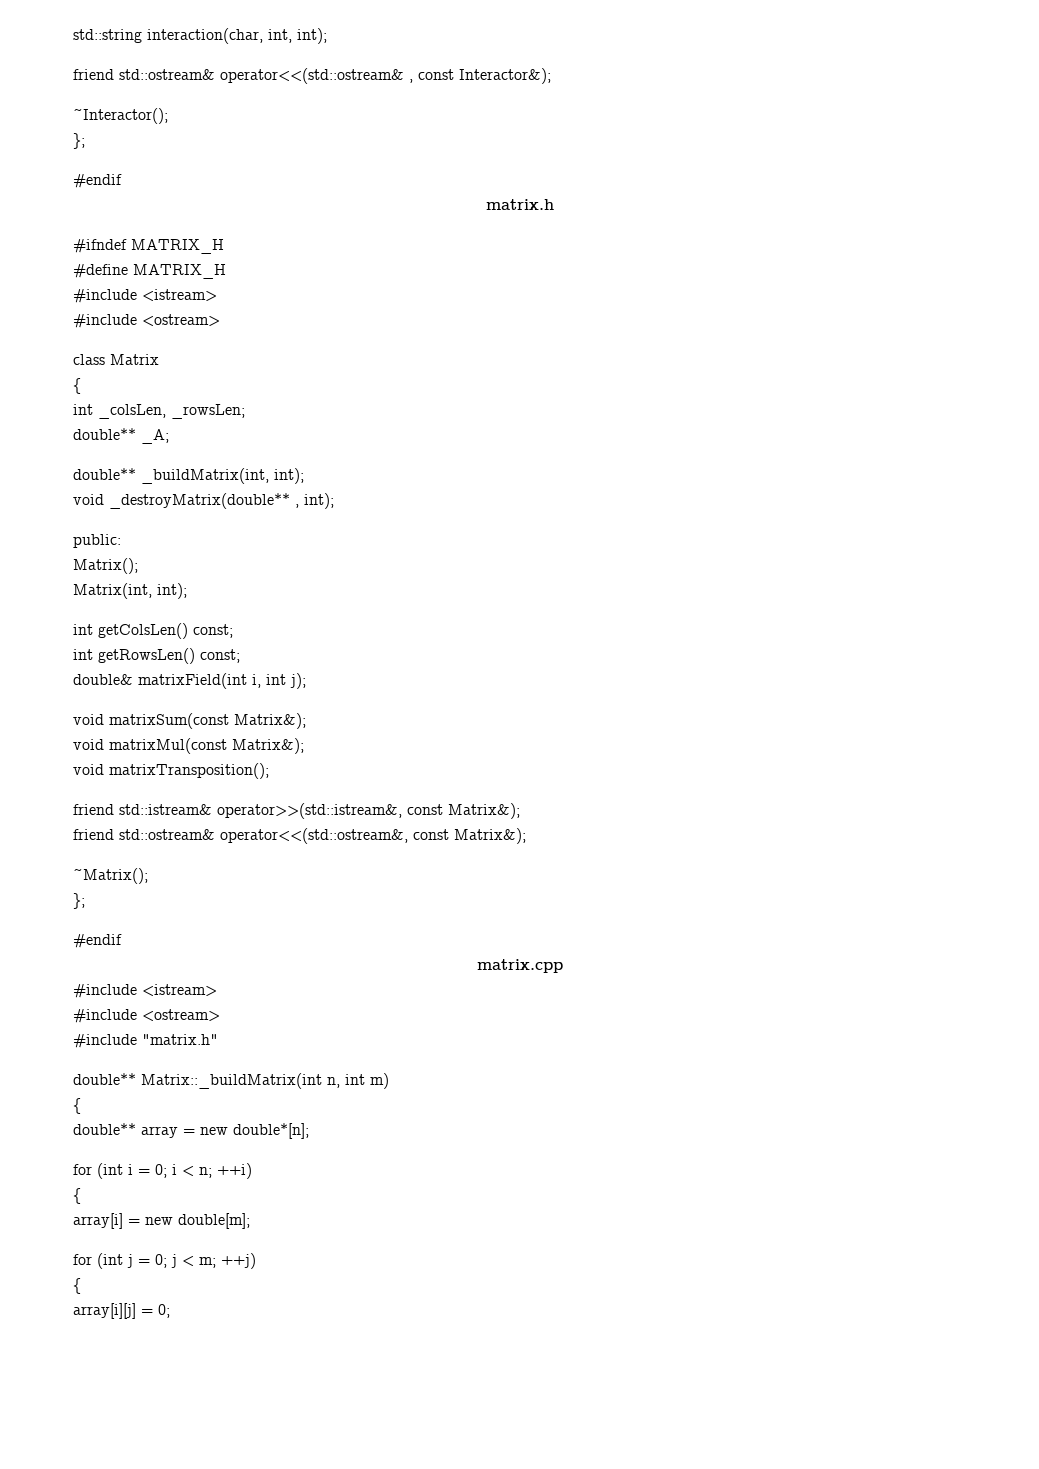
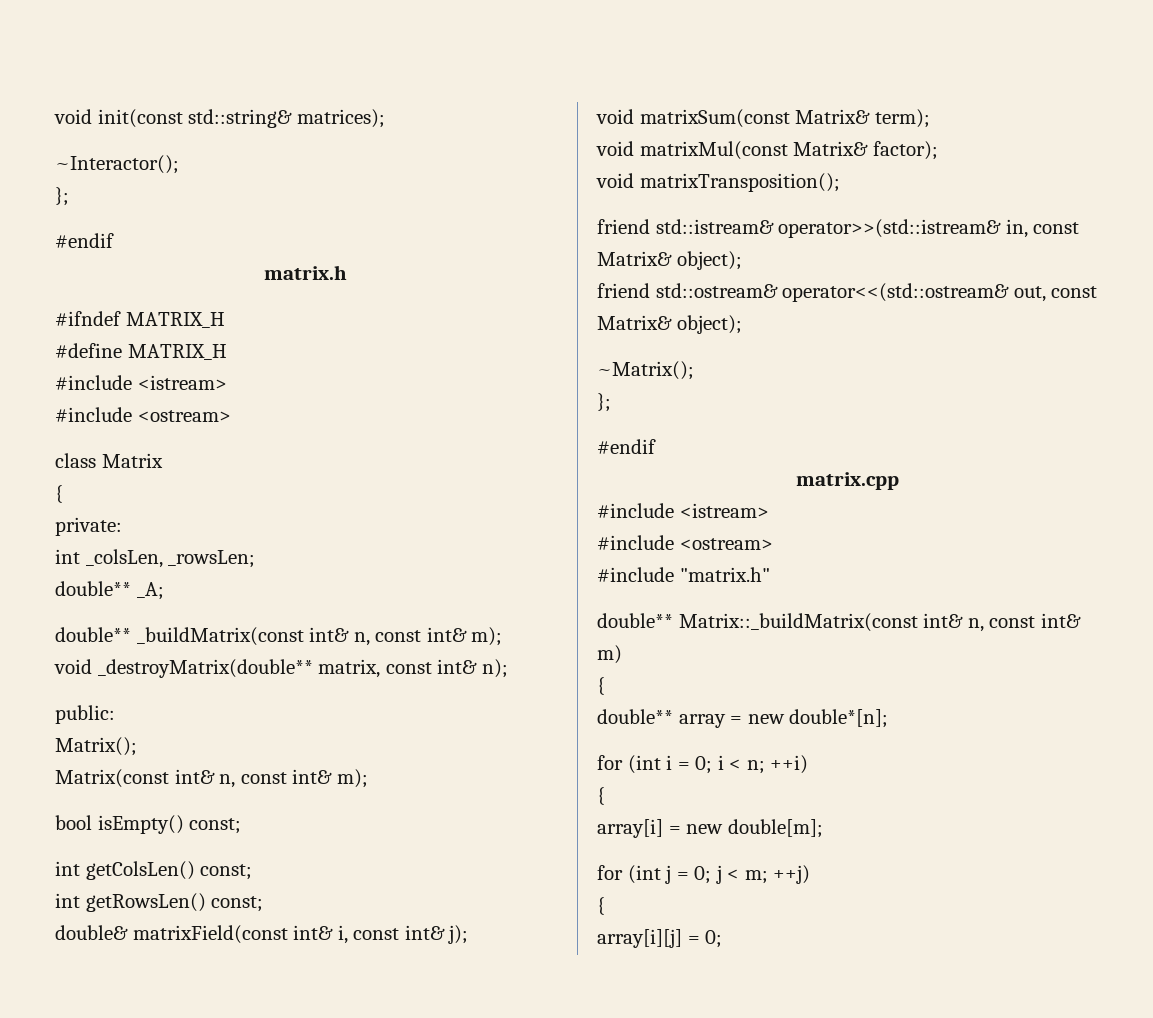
- std::string interaction(char, int, int);
- friend std::ostream& operator<<(std::ostream& , const Interactor&);
+ void init(const std::string& matrices);
+ private:
- double** _buildMatrix(int, int);
- void _destroyMatrix(double** , int);
+ double** _buildMatrix(const int& n, const int& m);
+ void _destroyMatrix(double** matrix, const int& n);
  public:
  Matrix();
- Matrix(int, int);
+ Matrix(const int& n, const int& m);
+ bool isEmpty() const;
- double& matrixField(int i, int j);
+ double& matrixField(const int& i, const int& j);
- void matrixSum(const Matrix&);
+ void matrixSum(const Matrix& term);
- void matrixMul(const Matrix&);
+ void matrixMul(const Matrix& factor);
- friend std::istream& operator>>(std::istream&, const Matrix&);
- friend std::ostream& operator<<(std::ostream&, const Matrix&);
+ friend std::istream& operator>>(std::istream& in, const Matrix& object);
+ friend std::ostream& operator<<(std::ostream& out, const Matrix& object);
- double** Matrix::_buildMatrix(int n, int m)
+ double** Matrix::_buildMatrix(const int& n, const int& m)

